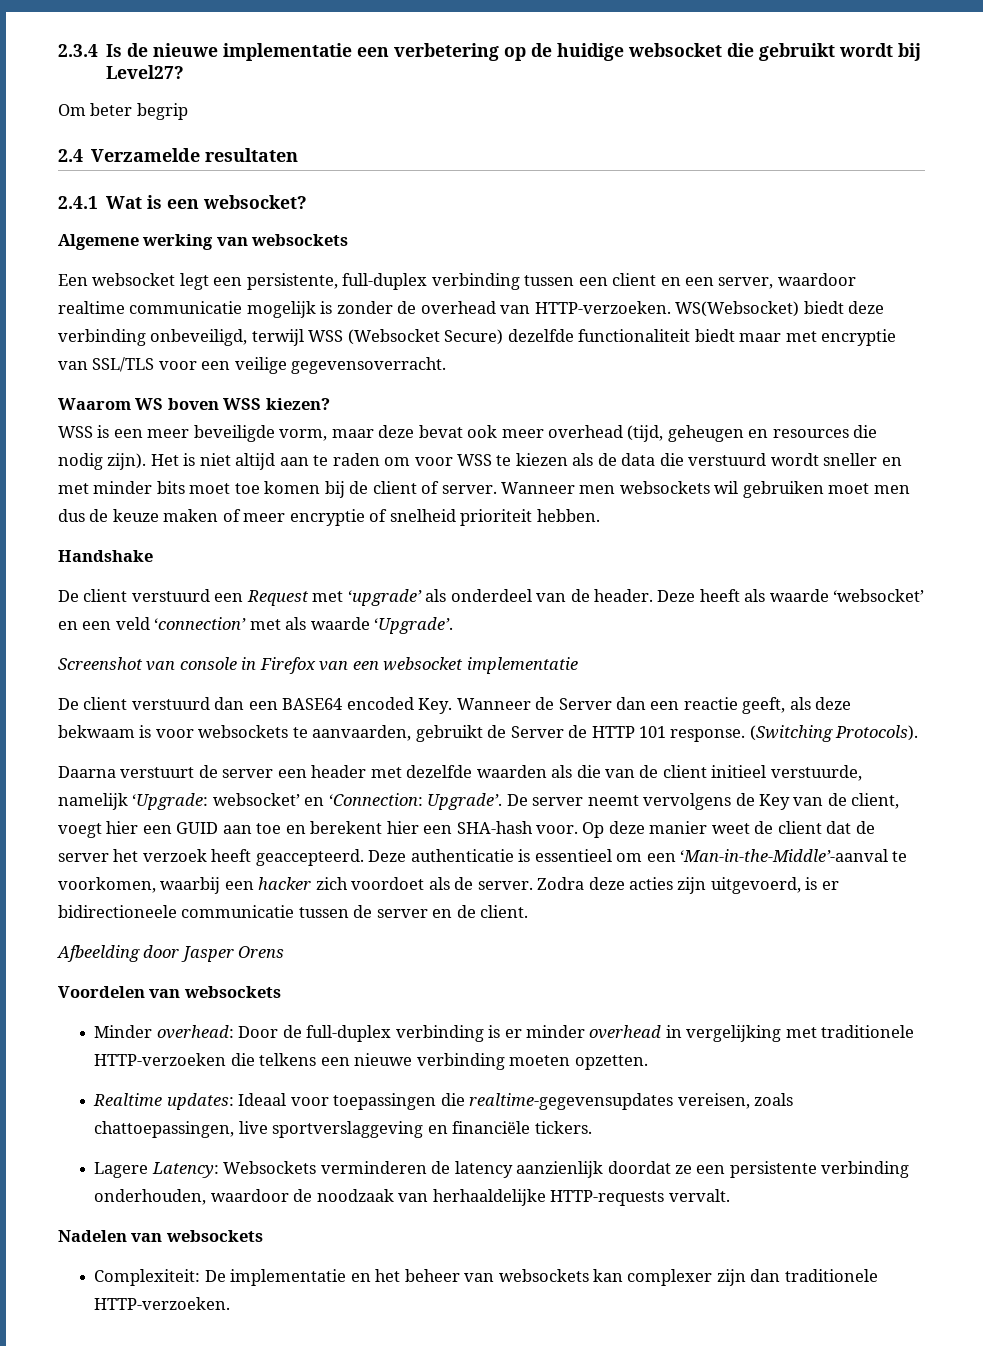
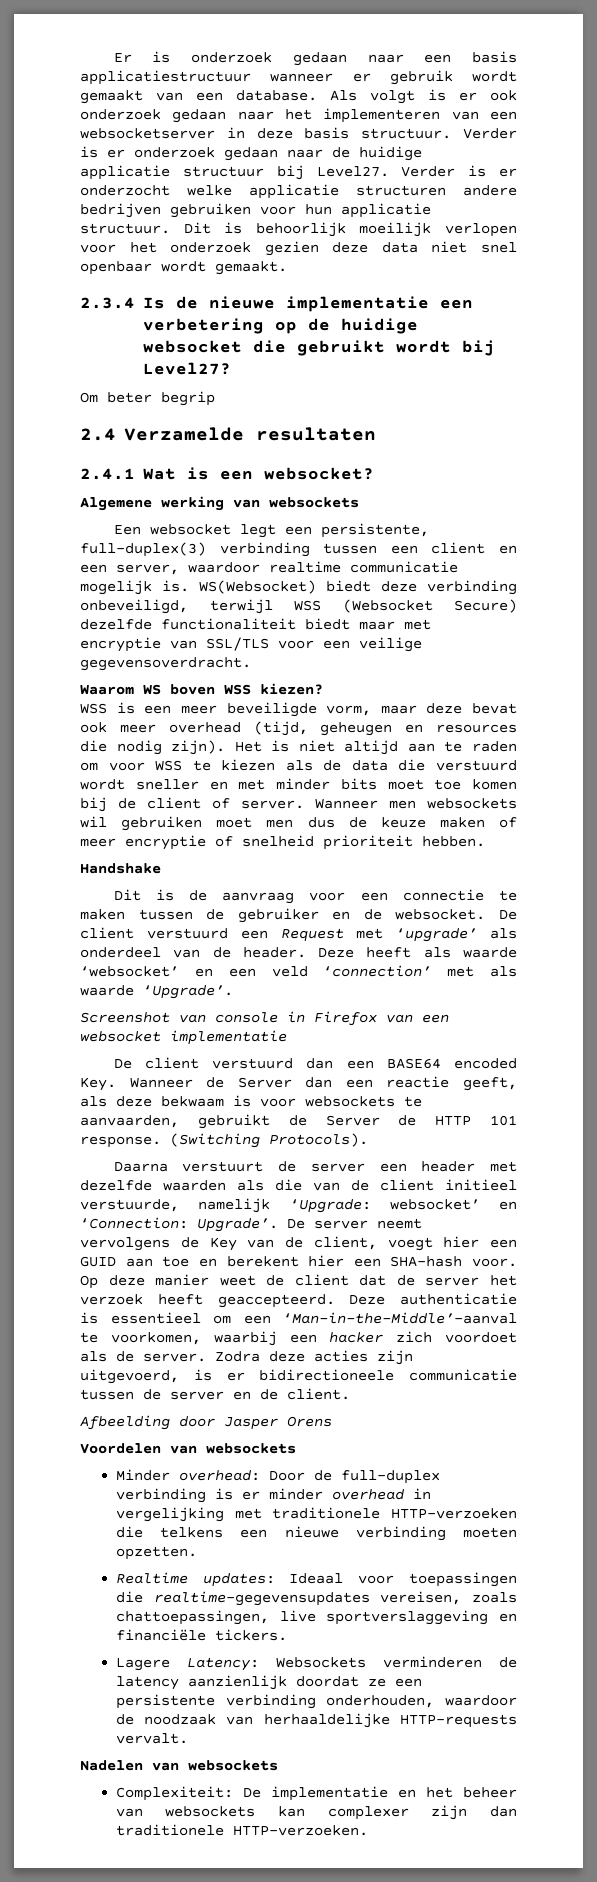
+ Er is onderzoek gedaan naar een basis applicatiestructuur wanneer er gebruik wordt gemaakt van een database. Als volgt is er ook onderzoek gedaan naar het implementeren van een websocketserver in deze basis structuur. Verder is er onderzoek gedaan naar de huidige applicatie structuur bij Level27. Verder is er onderzocht welke applicatie structuren andere bedrijven gebruiken voor hun applicatie structuur. Dit is behoorlijk moeilijk verlopen voor het onderzoek gezien deze data niet snel openbaar wordt gemaakt.
- Een websocket legt een persistente, full-duplex verbinding tussen een client en een server, waardoor realtime communicatie mogelijk is zonder de overhead van HTTP-verzoeken.
+ Een websocket legt een persistente, full-duplex(3) verbinding tussen een client en een server, waardoor realtime communicatie mogelijk is.
- WS(Websocket) biedt deze verbinding onbeveiligd, terwijl WSS (Websocket Secure) dezelfde functionaliteit biedt maar met encryptie van SSL/TLS voor een veilige gegevensoverracht.
+ WS(Websocket) biedt deze verbinding onbeveiligd, terwijl WSS (Websocket Secure) dezelfde functionaliteit biedt maar met encryptie van SSL/TLS voor een veilige gegevensoverdracht.
+ Dit is de aanvraag voor een connectie te maken tussen de gebruiker en de websocket.

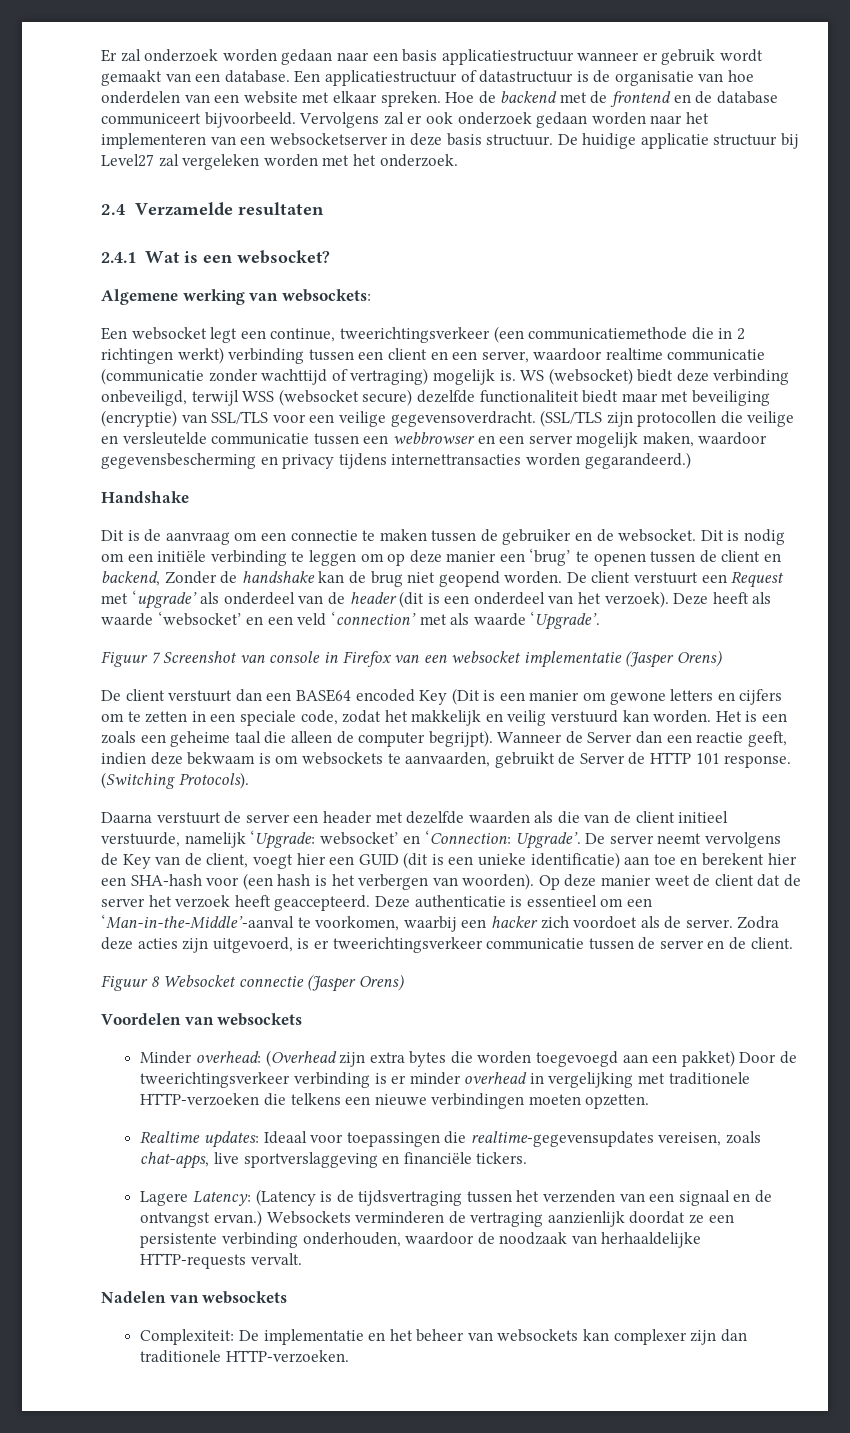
- Er is onderzoek gedaan naar een basis applicatiestructuur wanneer er gebruik wordt gemaakt van een database.
+ Er zal onderzoek worden gedaan naar een basis applicatiestructuur wanneer er gebruik wordt gemaakt van een database.
- Als volgt is er ook onderzoek gedaan naar het implementeren van een websocketserver in deze basis structuur.
+ Een applicatiestructuur of datastructuur is de organisatie van hoe onderdelen van een website met elkaar spreken. Hoe de backend met de frontend en de database communiceert bijvoorbeeld. Vervolgens zal er ook onderzoek gedaan worden naar het implementeren van een websocketserver in deze basis structuur.
- Verder is er onderzoek gedaan naar de huidige applicatie structuur bij Level27. Verder is er onderzocht welke applicatie structuren andere bedrijven gebruiken voor hun applicatie structuur. Dit is behoorlijk moeilijk verlopen voor het onderzoek gezien deze data niet snel openbaar wordt gemaakt.
- 2.3.4 Is de nieuwe implementatie een verbetering op de huidige websocket die gebruikt wordt bij Level27?
- Om beter begrip
+ De huidige applicatie structuur bij Level27 zal vergeleken worden met het onderzoek.
- Algemene werking van websockets
+ Algemene werking van websockets:
- Een websocket legt een persistente, full-duplex(3) verbinding tussen een client en een server, waardoor realtime communicatie mogelijk is. WS(Websocket) biedt deze verbinding onbeveiligd, terwijl WSS (Websocket Secure) dezelfde functionaliteit biedt maar met encryptie van SSL/TLS voor een veilige gegevensoverdracht.
- Waarom WS boven WSS kiezen?
- WSS is een meer beveiligde vorm, maar deze bevat ook meer overhead (tijd, geheugen en resources die nodig zijn). Het is niet altijd aan te raden om voor WSS te kiezen als de data die verstuurd wordt sneller en met minder bits moet toe komen bij de client of server. Wanneer men websockets wil gebruiken moet men dus de keuze maken of meer encryptie of snelheid prioriteit hebben.
+ Een websocket legt een continue, tweerichtingsverkeer (een communicatiemethode die in 2 richtingen werkt) verbinding tussen een client en een server, waardoor realtime communicatie (communicatie zonder wachttijd of vertraging) mogelijk is. WS (websocket) biedt deze verbinding onbeveiligd, terwijl WSS (websocket secure) dezelfde functionaliteit biedt maar met beveiliging (encryptie) van SSL/TLS voor een veilige gegevensoverdracht. (SSL/TLS zijn protocollen die veilige en versleutelde communicatie tussen een webbrowser en een server mogelijk maken, waardoor gegevensbescherming en privacy tijdens internettransacties worden gegarandeerd.)
- Dit is de aanvraag voor een connectie te maken tussen de gebruiker en de websocket.
+ Dit is de aanvraag om een connectie te maken tussen de gebruiker en de websocket.
- De client verstuurd een Request met ‘upgrade’ als onderdeel van de header.
+ Dit is nodig om een initiële verbinding te leggen om op deze manier een ‘brug’ te openen tussen de client en backend, Zonder de handshake kan de brug niet geopend worden. De client verstuurt een Request met ‘upgrade’ als onderdeel van de header (dit is een onderdeel van het verzoek).
- Screenshot van console in Firefox van een websocket implementatie
- De client verstuurd dan een BASE64 encoded Key. Wanneer de Server dan een reactie geeft, als deze bekwaam is voor websockets te aanvaarden, gebruikt de Server de HTTP 101 response.
+ Figuur 7 Screenshot van console in Firefox van een websocket implementatie (Jasper Orens)
+ De client verstuurt dan een BASE64 encoded Key (Dit is een manier om gewone letters en cijfers om te zetten in een speciale code, zodat het makkelijk en veilig verstuurd kan worden. Het is een zoals een geheime taal die alleen de computer begrijpt). Wanneer de Server dan een reactie geeft, indien deze bekwaam is om websockets te aanvaarden, gebruikt de Server de HTTP 101 response.
- De server neemt vervolgens de Key van de client, voegt hier een GUID aan toe en berekent hier een SHA-hash voor.
+ De server neemt vervolgens de Key van de client, voegt hier een GUID (dit is een unieke identificatie) aan toe en berekent hier een SHA-hash voor (een hash is het verbergen van woorden).
- Zodra deze acties zijn uitgevoerd, is er bidirectioneele communicatie tussen de server en de client.
+ Zodra deze acties zijn uitgevoerd, is er tweerichtingsverkeer communicatie tussen de server en de client.
- Afbeelding door Jasper Orens
+ Figuur 8 Websocket connectie (Jasper Orens)
- Minder overhead: Door de full-duplex verbinding is er minder overhead in vergelijking met traditionele HTTP-verzoeken die telkens een nieuwe verbinding moeten opzetten.
+ Minder overhead: (Overhead zijn extra bytes die worden toegevoegd aan een pakket) Door de tweerichtingsverkeer verbinding is er minder overhead in vergelijking met traditionele HTTP-verzoeken die telkens een nieuwe verbindingen moeten opzetten.
- Realtime updates: Ideaal voor toepassingen die realtime-gegevensupdates vereisen, zoals chattoepassingen, live sportverslaggeving en financiële tickers.
+ Realtime updates: Ideaal voor toepassingen die realtime-gegevensupdates vereisen, zoals chat-apps, live sportverslaggeving en financiële tickers.
- Lagere Latency: Websockets verminderen de latency aanzienlijk doordat ze een persistente verbinding onderhouden, waardoor de noodzaak van herhaaldelijke HTTP-requests vervalt.
+ Lagere Latency: (Latency is de tijdsvertraging tussen het verzenden van een signaal en de ontvangst ervan.) Websockets verminderen de vertraging aanzienlijk doordat ze een persistente verbinding onderhouden, waardoor de noodzaak van herhaaldelijke HTTP-requests vervalt.

